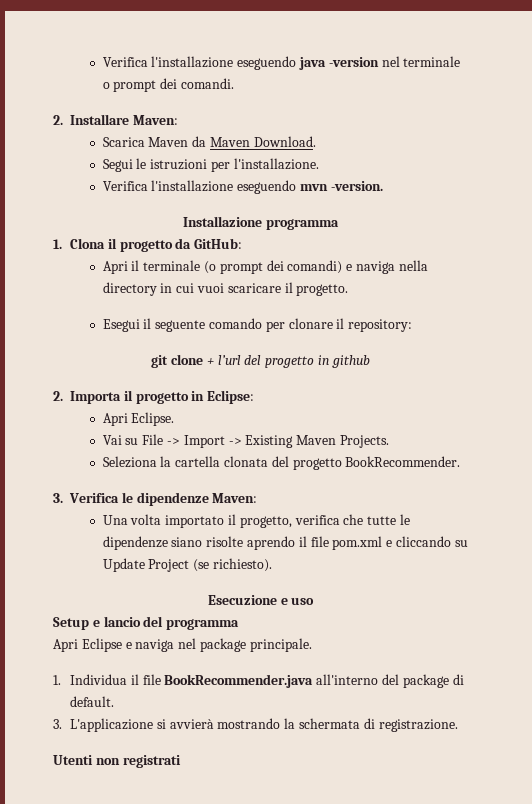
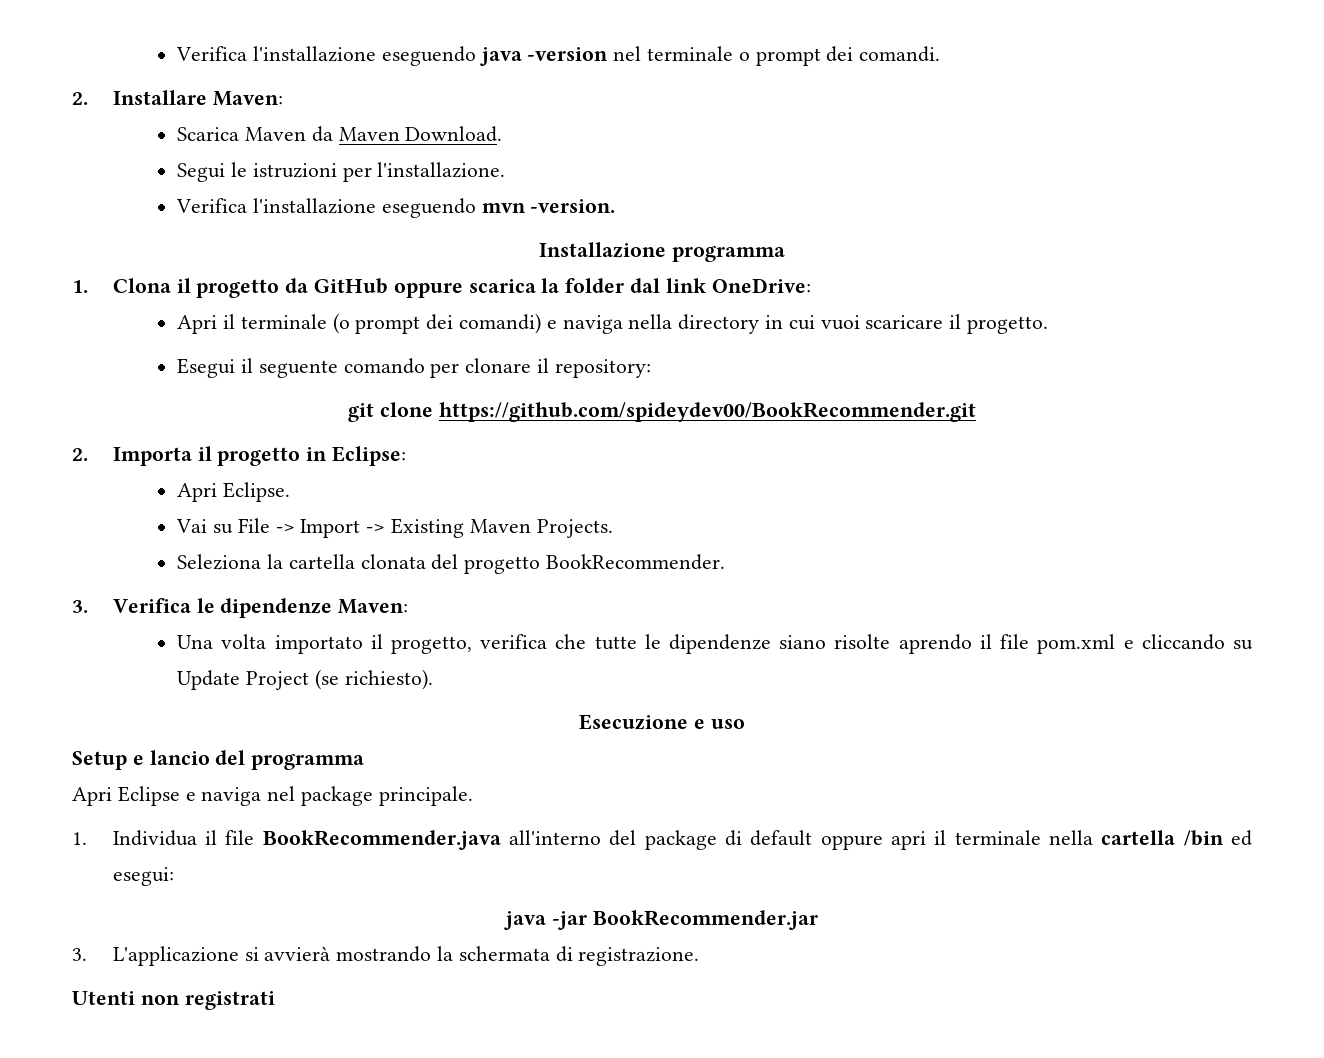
- 1. Clona il progetto da GitHub:
+ 1. Clona il progetto da GitHub oppure scarica la folder dal link OneDrive:
- git clone + l’url del progetto in github
+ git clone https://github.com/spideydev00/BookRecommender.git
- 1. Individua il file BookRecommender.java all'interno del package di default.
+ 1. Individua il file BookRecommender.java all'interno del package di default oppure apri il terminale nella cartella /bin ed esegui:
+ java -jar BookRecommender.jar

